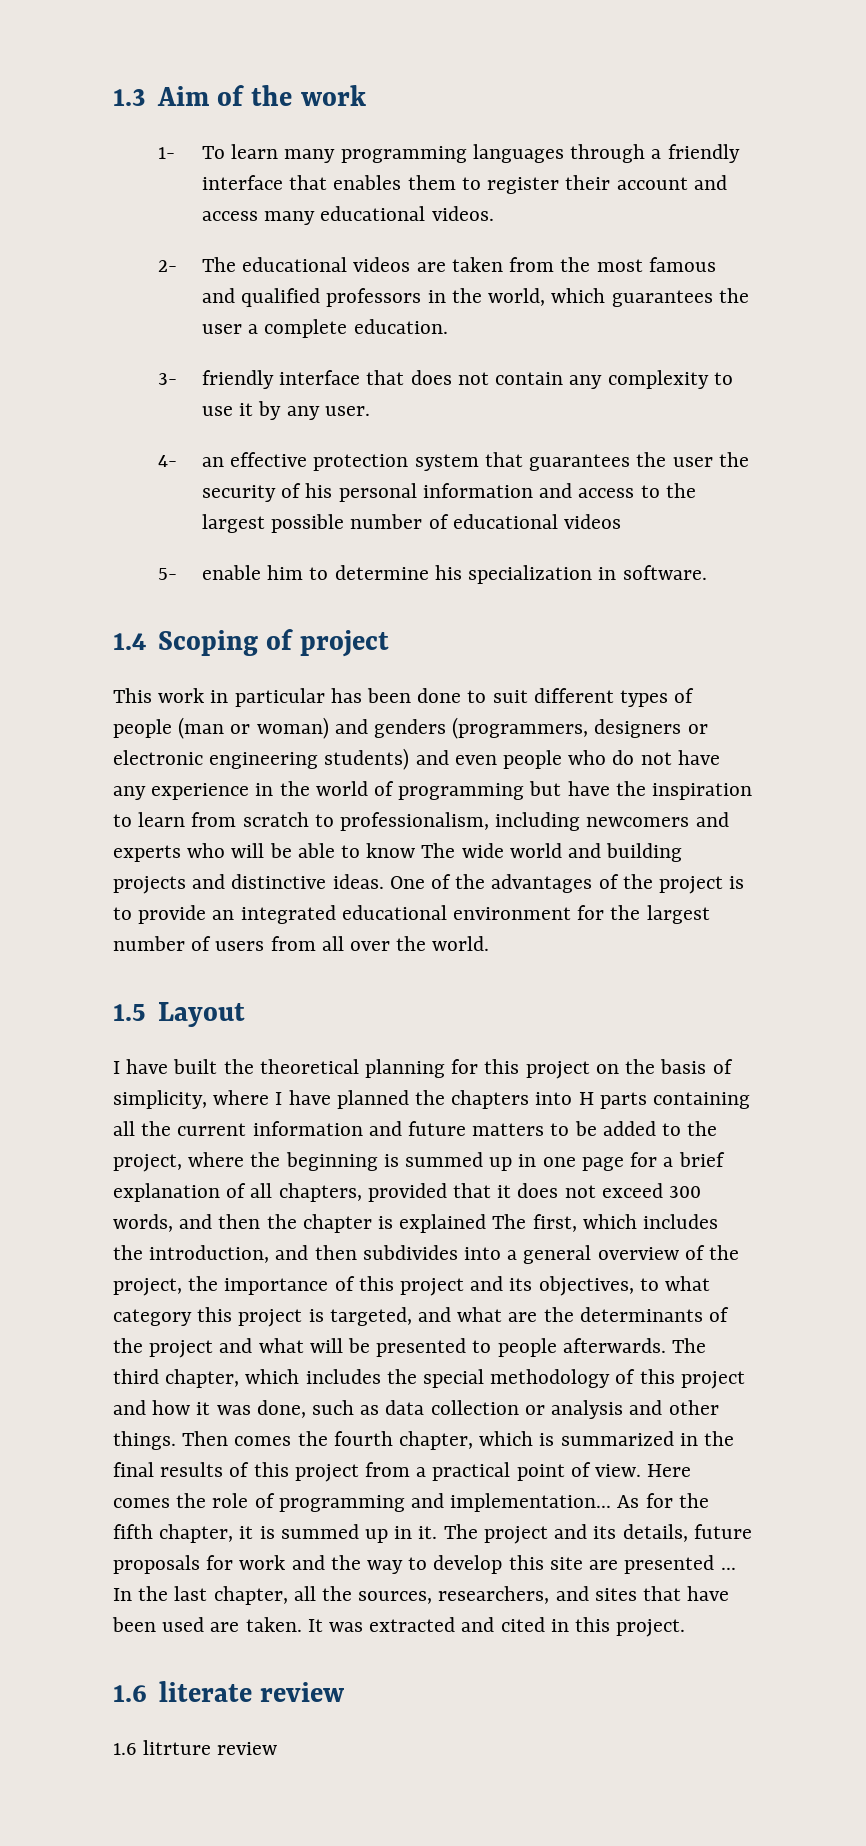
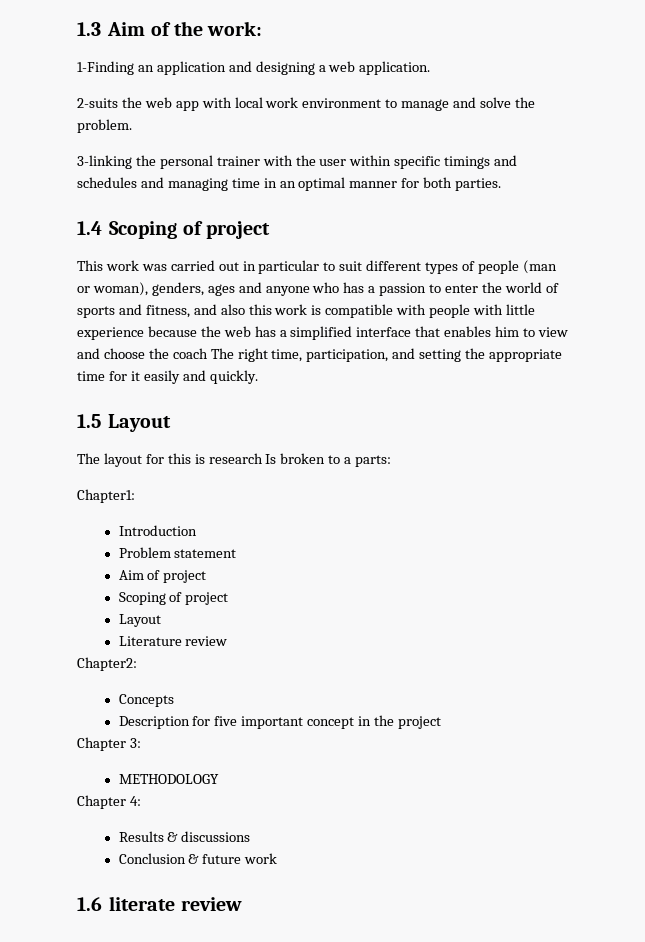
- 1.3 Aim of the work
- 1- To learn many programming languages through a friendly interface that enables them to register their account and access many educational videos.
- 2- The educational videos are taken from the most famous and qualified professors in the world, which guarantees the user a complete education.
- 3- friendly interface that does not contain any complexity to use it by any user.
- 4- an effective protection system that guarantees the user the security of his personal information and access to the largest possible number of educational videos
- 5- enable him to determine his specialization in software.
+ 1.3 Aim of the work:
+ 1-Finding an application and designing a web application.
+ 2-suits the web app with local work environment to manage and solve the problem.
+ 3-linking the personal trainer with the user within specific timings and schedules and managing time in an optimal manner for both parties.
- This work in particular has been done to suit different types of people (man or woman) and genders (programmers, designers or electronic engineering students) and even people who do not have any experience in the world of programming but have the inspiration to learn from scratch to professionalism, including newcomers and experts who will be able to know The wide world and building projects and distinctive ideas. One of the advantages of the project is to provide an integrated educational environment for the largest number of users from all over the world.
+ This work was carried out in particular to suit different types of people (man or woman), genders, ages and anyone who has a passion to enter the world of sports and fitness, and also this work is compatible with people with little experience because the web has a simplified interface that enables him to view and choose the coach The right time, participation, and setting the appropriate time for it easily and quickly.
  1.5 Layout
- I have built the theoretical planning for this project on the basis of simplicity, where I have planned the chapters into H parts containing all the current information and future matters to be added to the project, where the beginning is summed up in one page for a brief explanation of all chapters, provided that it does not exceed 300 words, and then the chapter is explained The first, which includes the introduction, and then subdivides into a general overview of the project, the importance of this project and its objectives, to what category this project is targeted, and what are the determinants of the project and what will be presented to people afterwards. The third chapter, which includes the special methodology of this project and how it was done, such as data collection or analysis and other things. Then comes the fourth chapter, which is summarized in the final results of this project from a practical point of view. Here comes the role of programming and implementation... As for the fifth chapter, it is summed up in it. The project and its details, future proposals for work and the way to develop this site are presented ... In the last chapter, all the sources, researchers, and sites that have been used are taken. It was extracted and cited in this project.
+ The layout for this is research Is broken to a parts:
+ Chapter1:
+ Introduction
+ Problem statement
+ Aim of project
+ Scoping of project
+ Layout
+ Literature review
+ Chapter2:
+ Concepts
+ Description for five important concept in the project
+ Chapter 3:
+ METHODOLOGY
+ Chapter 4:
+ Results & discussions
+ Conclusion & future work
- 1.6 litrture review

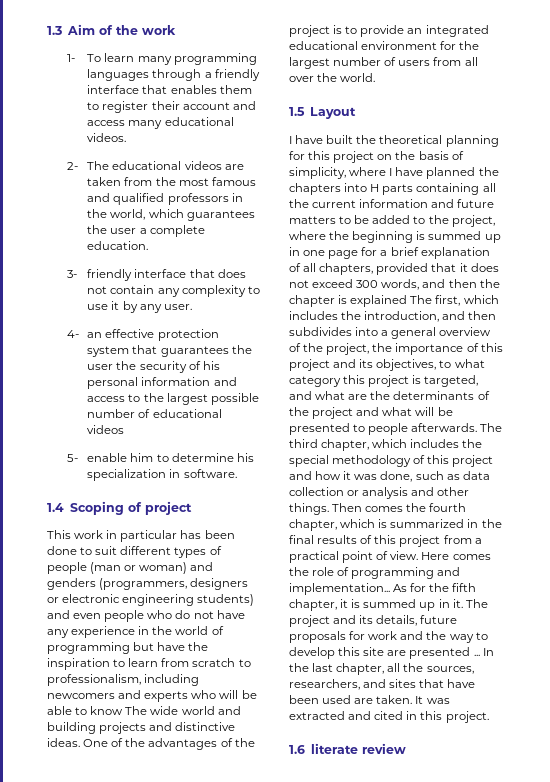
- 1.3 Aim of the work:
- 1-Finding an application and designing a web application.
- 2-suits the web app with local work environment to manage and solve the problem.
- 3-linking the personal trainer with the user within specific timings and schedules and managing time in an optimal manner for both parties.
+ 1.3 Aim of the work
+ 1- To learn many programming languages through a friendly interface that enables them to register their account and access many educational videos.
+ 2- The educational videos are taken from the most famous and qualified professors in the world, which guarantees the user a complete education.
+ 3- friendly interface that does not contain any complexity to use it by any user.
+ 4- an effective protection system that guarantees the user the security of his personal information and access to the largest possible number of educational videos
+ 5- enable him to determine his specialization in software.
- This work was carried out in particular to suit different types of people (man or woman), genders, ages and anyone who has a passion to enter the world of sports and fitness, and also this work is compatible with people with little experience because the web has a simplified interface that enables him to view and choose the coach The right time, participation, and setting the appropriate time for it easily and quickly.
+ This work in particular has been done to suit different types of people (man or woman) and genders (programmers, designers or electronic engineering students) and even people who do not have any experience in the world of programming but have the inspiration to learn from scratch to professionalism, including newcomers and experts who will be able to know The wide world and building projects and distinctive ideas. One of the advantages of the project is to provide an integrated educational environment for the largest number of users from all over the world.
  1.5 Layout
- The layout for this is research Is broken to a parts:
- Chapter1:
- Introduction
- Problem statement
- Aim of project
- Scoping of project
- Layout
- Literature review
- Chapter2:
- Concepts
- Description for five important concept in the project
- Chapter 3:
- METHODOLOGY
- Chapter 4:
- Results & discussions
- Conclusion & future work
+ I have built the theoretical planning for this project on the basis of simplicity, where I have planned the chapters into H parts containing all the current information and future matters to be added to the project, where the beginning is summed up in one page for a brief explanation of all chapters, provided that it does not exceed 300 words, and then the chapter is explained The first, which includes the introduction, and then subdivides into a general overview of the project, the importance of this project and its objectives, to what category this project is targeted, and what are the determinants of the project and what will be presented to people afterwards. The third chapter, which includes the special methodology of this project and how it was done, such as data collection or analysis and other things. Then comes the fourth chapter, which is summarized in the final results of this project from a practical point of view. Here comes the role of programming and implementation... As for the fifth chapter, it is summed up in it. The project and its details, future proposals for work and the way to develop this site are presented ... In the last chapter, all the sources, researchers, and sites that have been used are taken. It was extracted and cited in this project.

